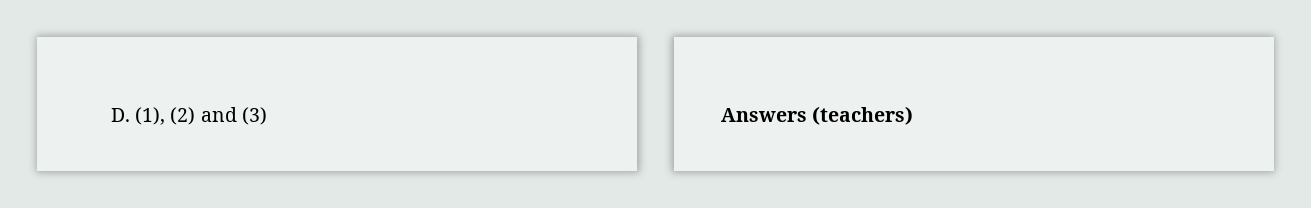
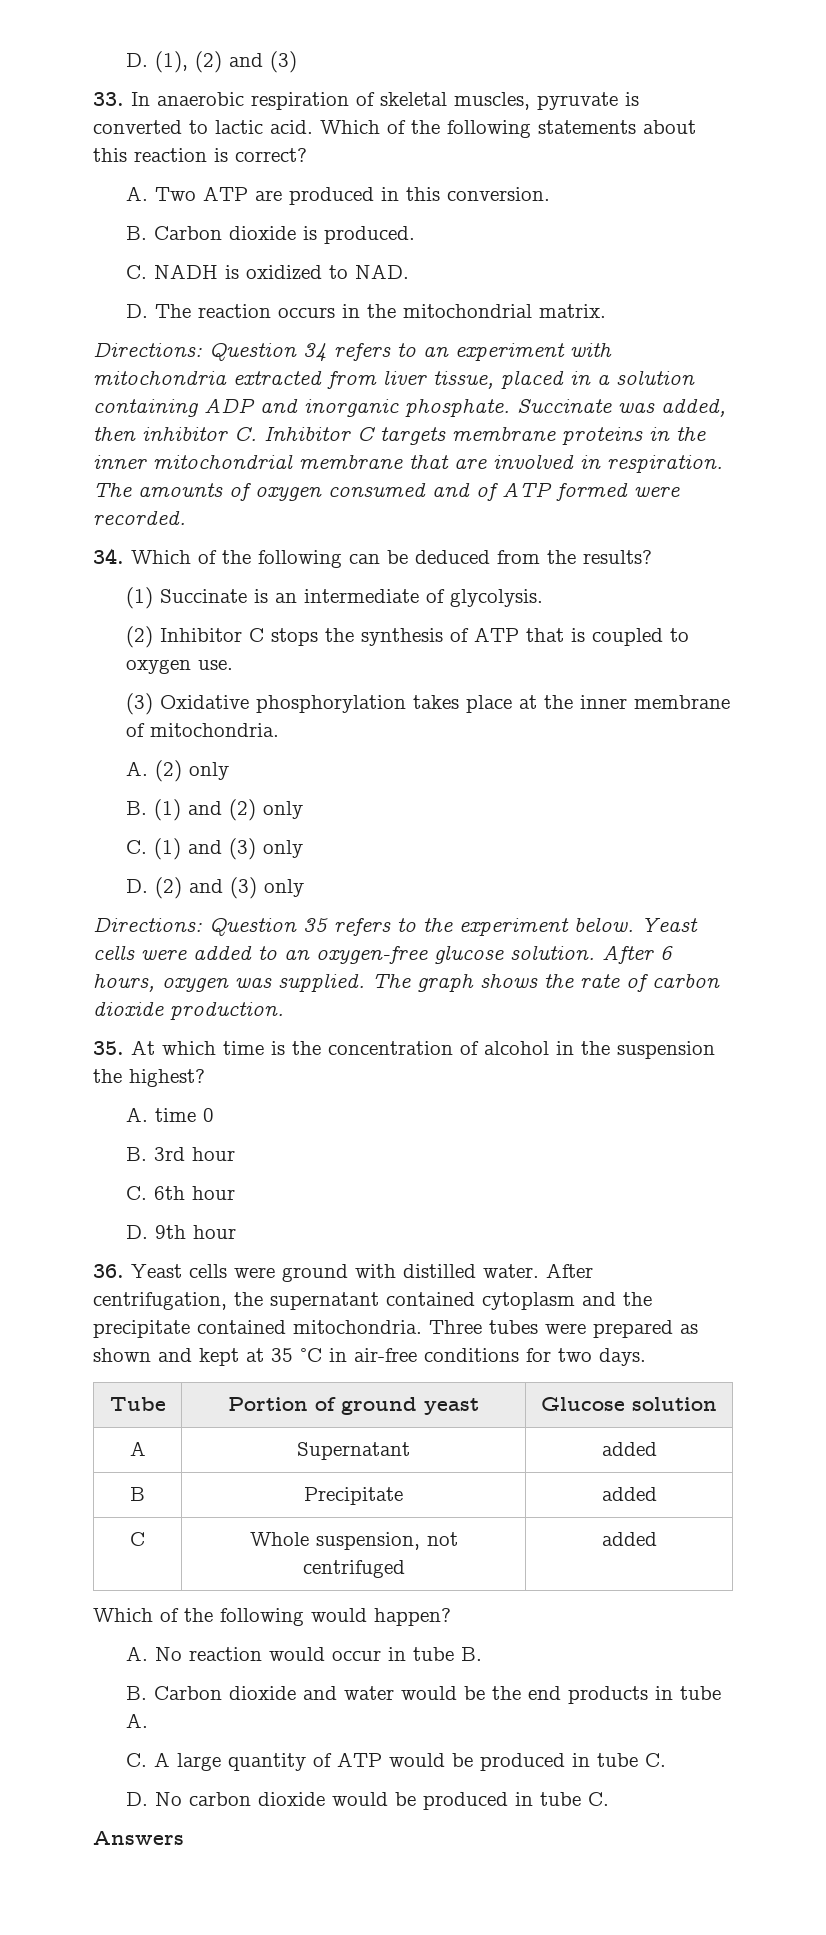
+ 33. In anaerobic respiration of skeletal muscles, pyruvate is converted to lactic acid. Which of the following statements about this reaction is correct?
+ A. Two ATP are produced in this conversion.
+ B. Carbon dioxide is produced.
+ C. NADH is oxidized to NAD.
+ D. The reaction occurs in the mitochondrial matrix.
+ Directions: Question 34 refers to an experiment with mitochondria extracted from liver tissue, placed in a solution containing ADP and inorganic phosphate. Succinate was added, then inhibitor C. Inhibitor C targets membrane proteins in the inner mitochondrial membrane that are involved in respiration. The amounts of oxygen consumed and of ATP formed were recorded.
+ 34. Which of the following can be deduced from the results?
+ (1) Succinate is an intermediate of glycolysis.
+ (2) Inhibitor C stops the synthesis of ATP that is coupled to oxygen use.
+ (3) Oxidative phosphorylation takes place at the inner membrane of mitochondria.
+ A. (2) only
+ B. (1) and (2) only
+ C. (1) and (3) only
+ D. (2) and (3) only
+ Directions: Question 35 refers to the experiment below. Yeast cells were added to an oxygen-free glucose solution. After 6 hours, oxygen was supplied. The graph shows the rate of carbon dioxide production.
+ 35. At which time is the concentration of alcohol in the suspension the highest?
+ A. time 0
+ B. 3rd hour
+ C. 6th hour
+ D. 9th hour
+ 36. Yeast cells were ground with distilled water. After centrifugation, the supernatant contained cytoplasm and the precipitate contained mitochondria. Three tubes were prepared as shown and kept at 35 °C in air-free conditions for two days.
+ Tube | Portion of ground yeast | Glucose solution
+ A | Supernatant | added
+ B | Precipitate | added
+ C | Whole suspension, not centrifuged | added
+ Which of the following would happen?
+ A. No reaction would occur in tube B.
+ B. Carbon dioxide and water would be the end products in tube A.
+ C. A large quantity of ATP would be produced in tube C.
+ D. No carbon dioxide would be produced in tube C.
- Answers (teachers)
+ Answers

